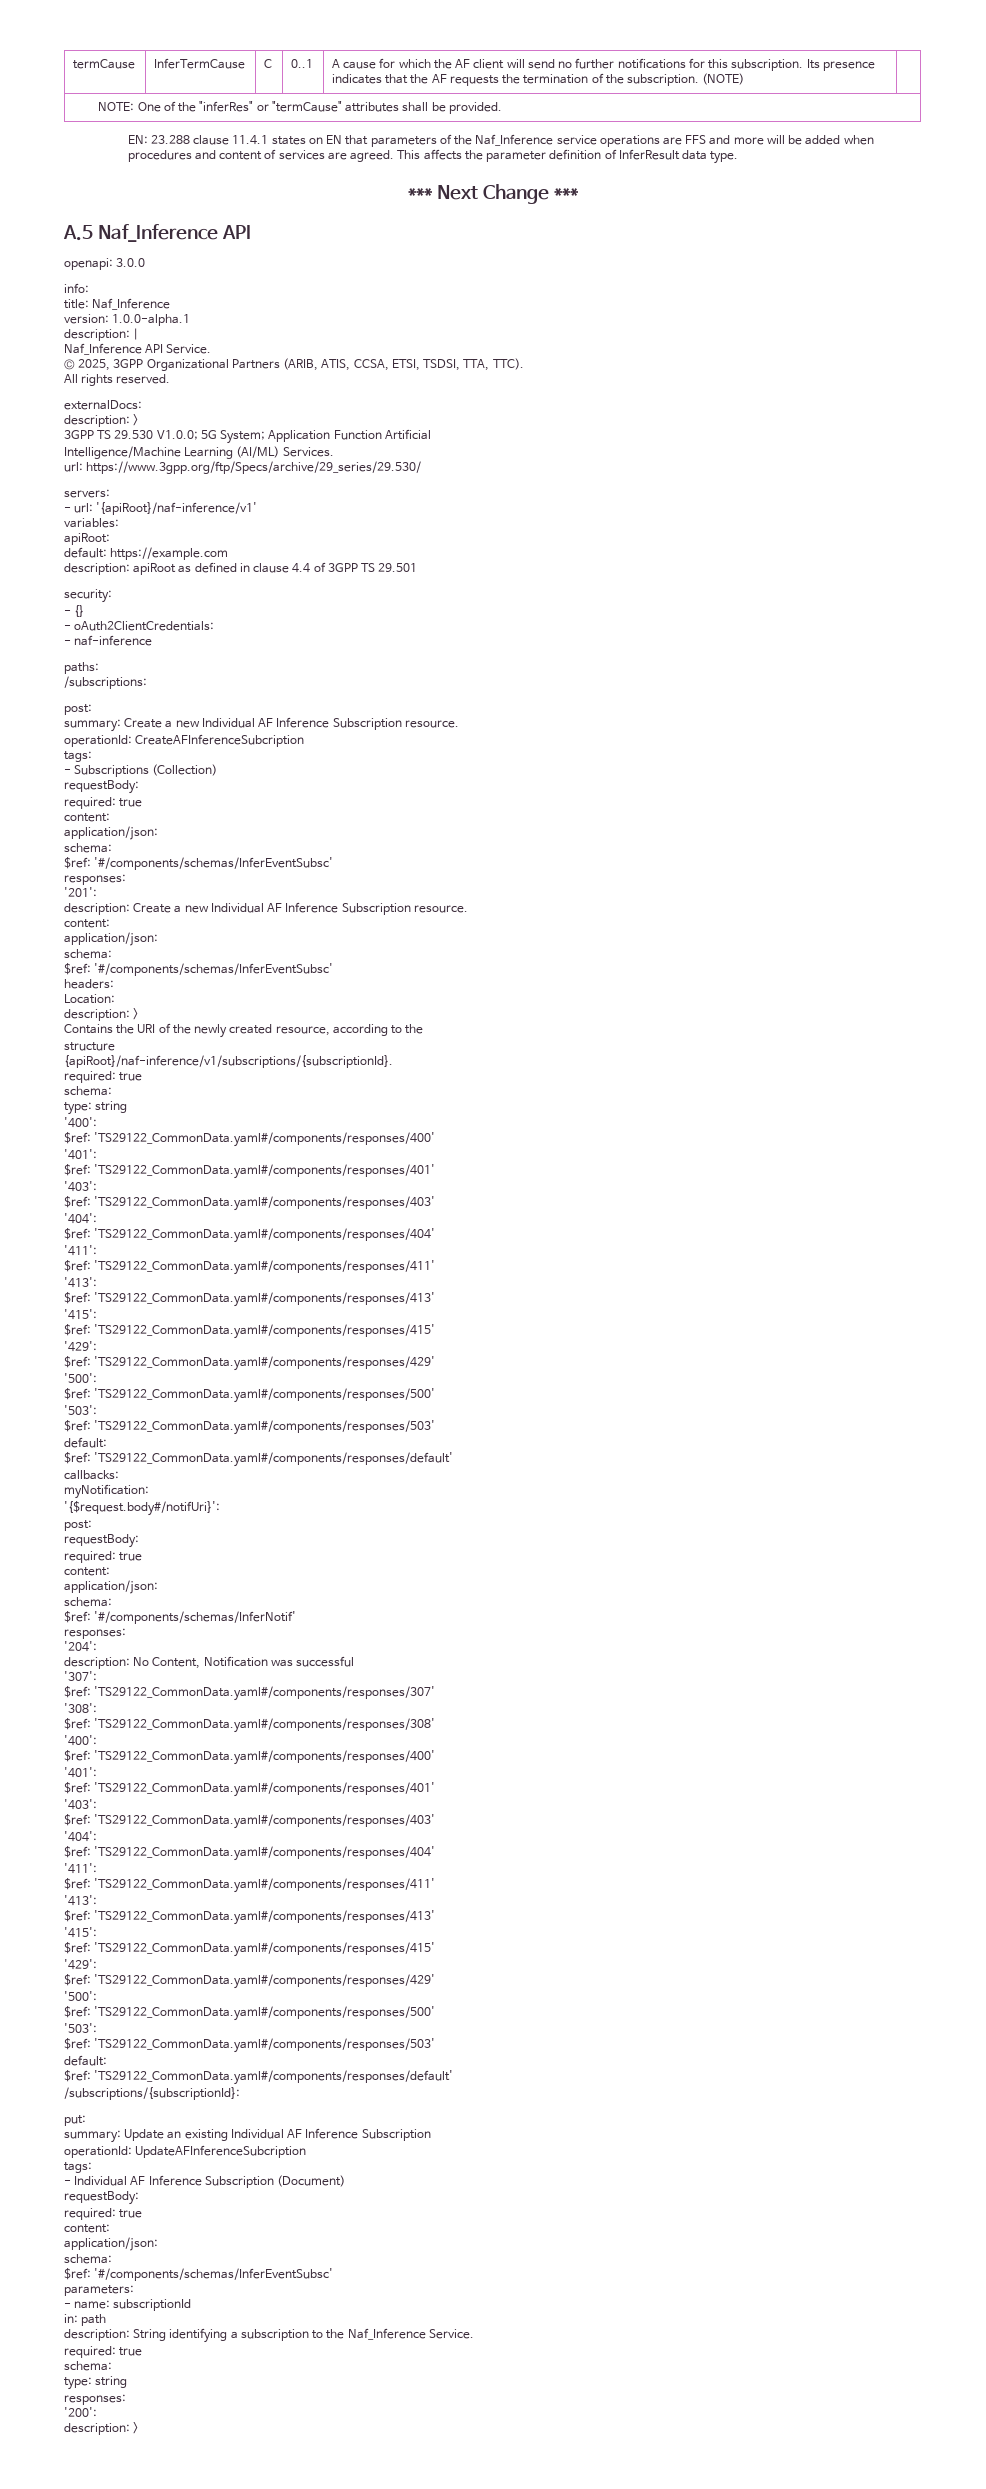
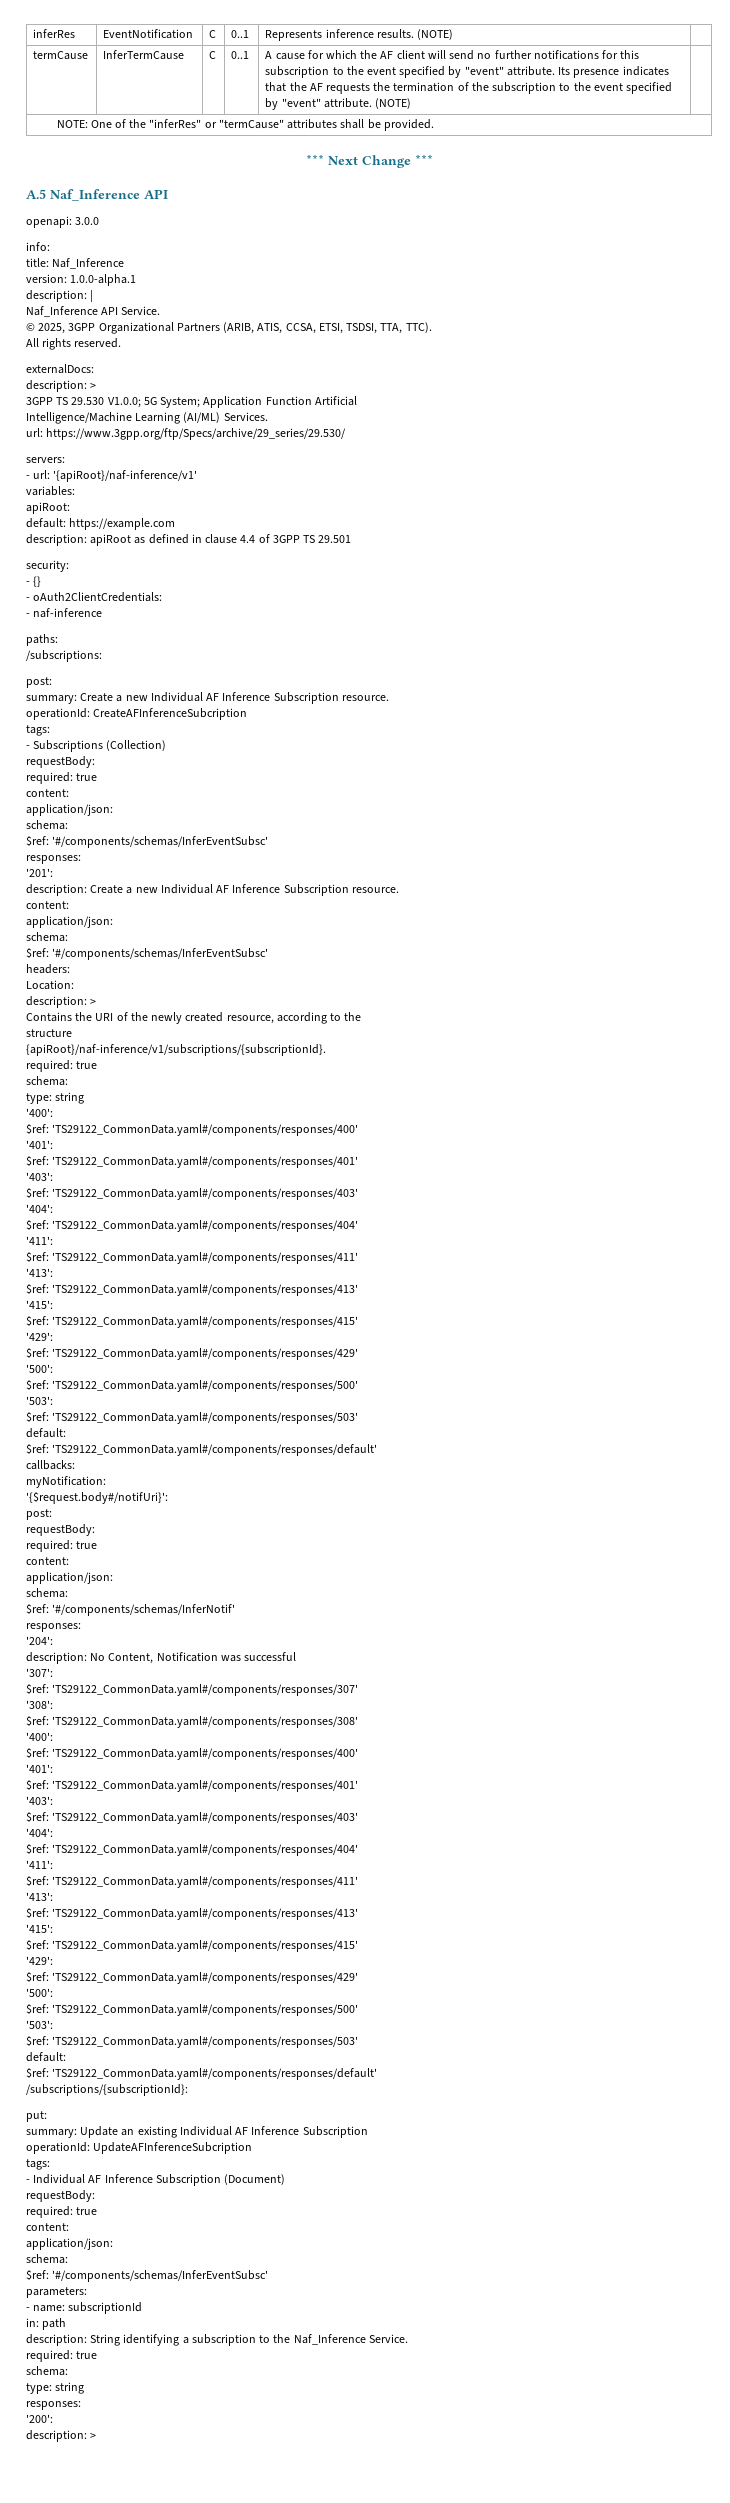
+ inferRes | EventNotification | C | 0..1 | Represents inference results. (NOTE) |
- termCause | InferTermCause | C | 0..1 | A cause for which the AF client will send no further notifications for this subscription. Its presence indicates that the AF requests the termination of the subscription. (NOTE) |
+ termCause | InferTermCause | C | 0..1 | A cause for which the AF client will send no further notifications for this subscription to the event specified by "event" attribute. Its presence indicates that the AF requests the termination of the subscription to the event specified by "event" attribute. (NOTE)
- EN: 23.288 clause 11.4.1 states on EN that parameters of the Naf_Inference service operations are FFS and more will be added when procedures and content of services are agreed. This affects the parameter definition of InferResult data type.

